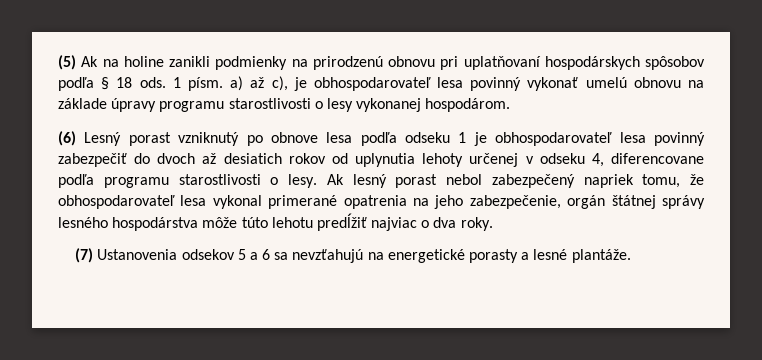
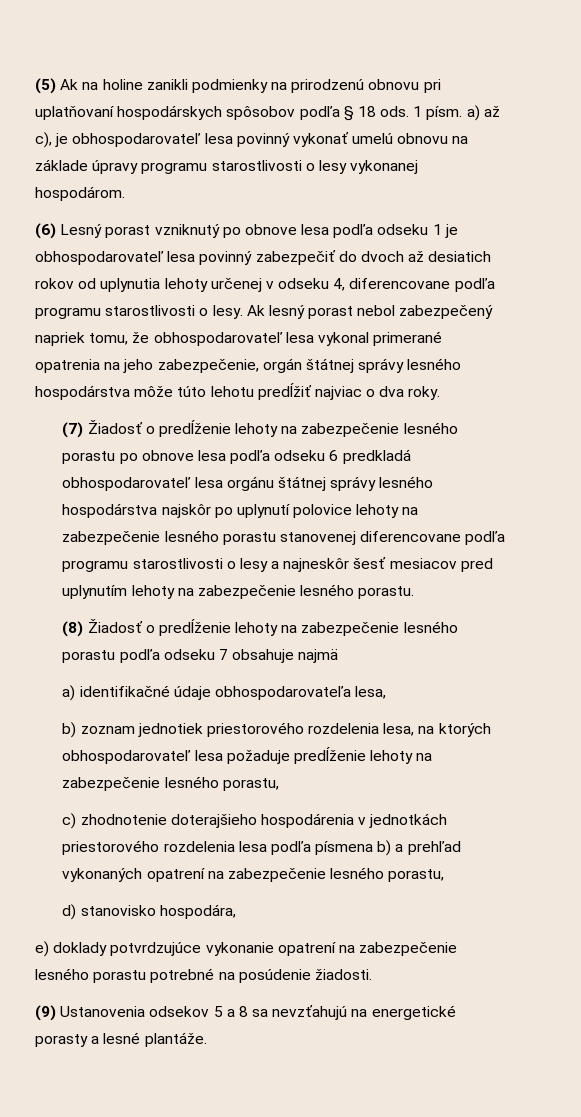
- (7) Ustanovenia odsekov 5 a 6 sa nevzťahujú na energetické porasty a lesné plantáže.
+ (7) Žiadosť o predĺženie lehoty na zabezpečenie lesného porastu po obnove lesa podľa odseku 6 predkladá obhospodarovateľ lesa orgánu štátnej správy lesného hospodárstva najskôr po uplynutí polovice lehoty na zabezpečenie lesného porastu stanovenej diferencovane podľa programu starostlivosti o lesy a najneskôr šesť mesiacov pred uplynutím lehoty na zabezpečenie lesného porastu.
+ (8) Žiadosť o predĺženie lehoty na zabezpečenie lesného porastu podľa odseku 7 obsahuje najmä
+ a) identifikačné údaje obhospodarovateľa lesa,
+ b) zoznam jednotiek priestorového rozdelenia lesa, na ktorých obhospodarovateľ lesa požaduje predĺženie lehoty na zabezpečenie lesného porastu,
+ c) zhodnotenie doterajšieho hospodárenia v jednotkách priestorového rozdelenia lesa podľa písmena b) a prehľad vykonaných opatrení na zabezpečenie lesného porastu,
+ d) stanovisko hospodára,
+ e) doklady potvrdzujúce vykonanie opatrení na zabezpečenie lesného porastu potrebné na posúdenie žiadosti.
+ (9) Ustanovenia odsekov 5 a 8 sa nevzťahujú na energetické porasty a lesné plantáže.

